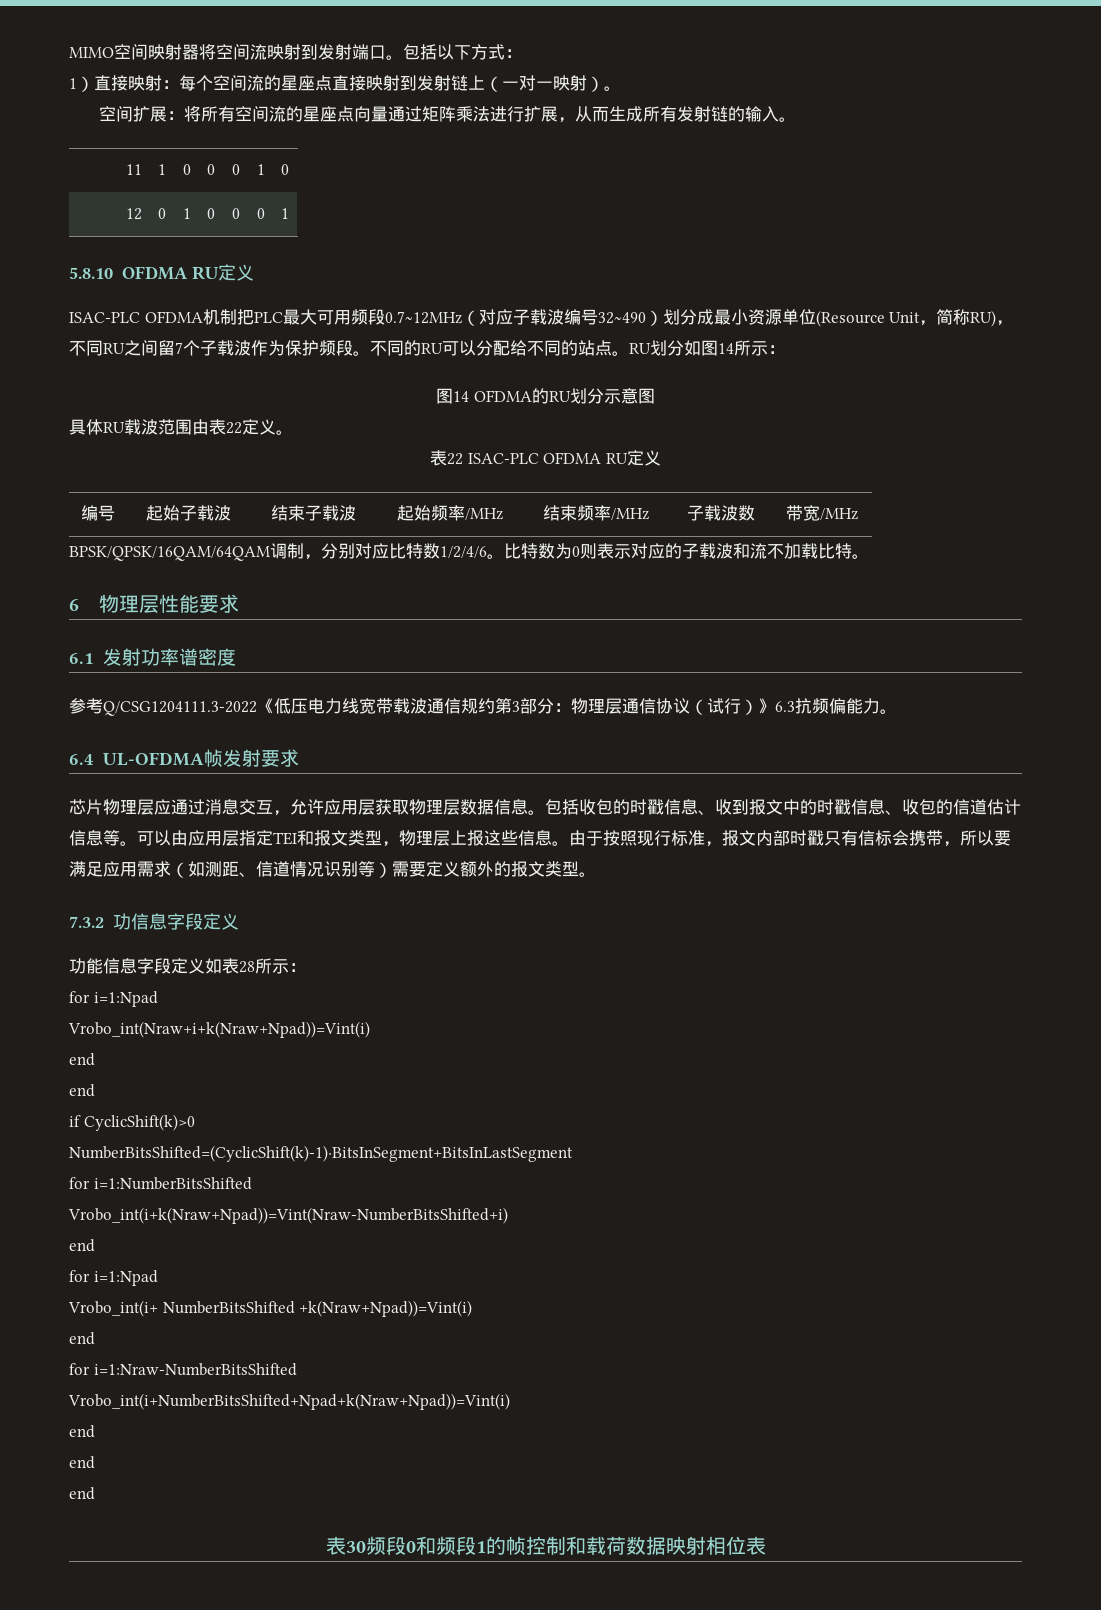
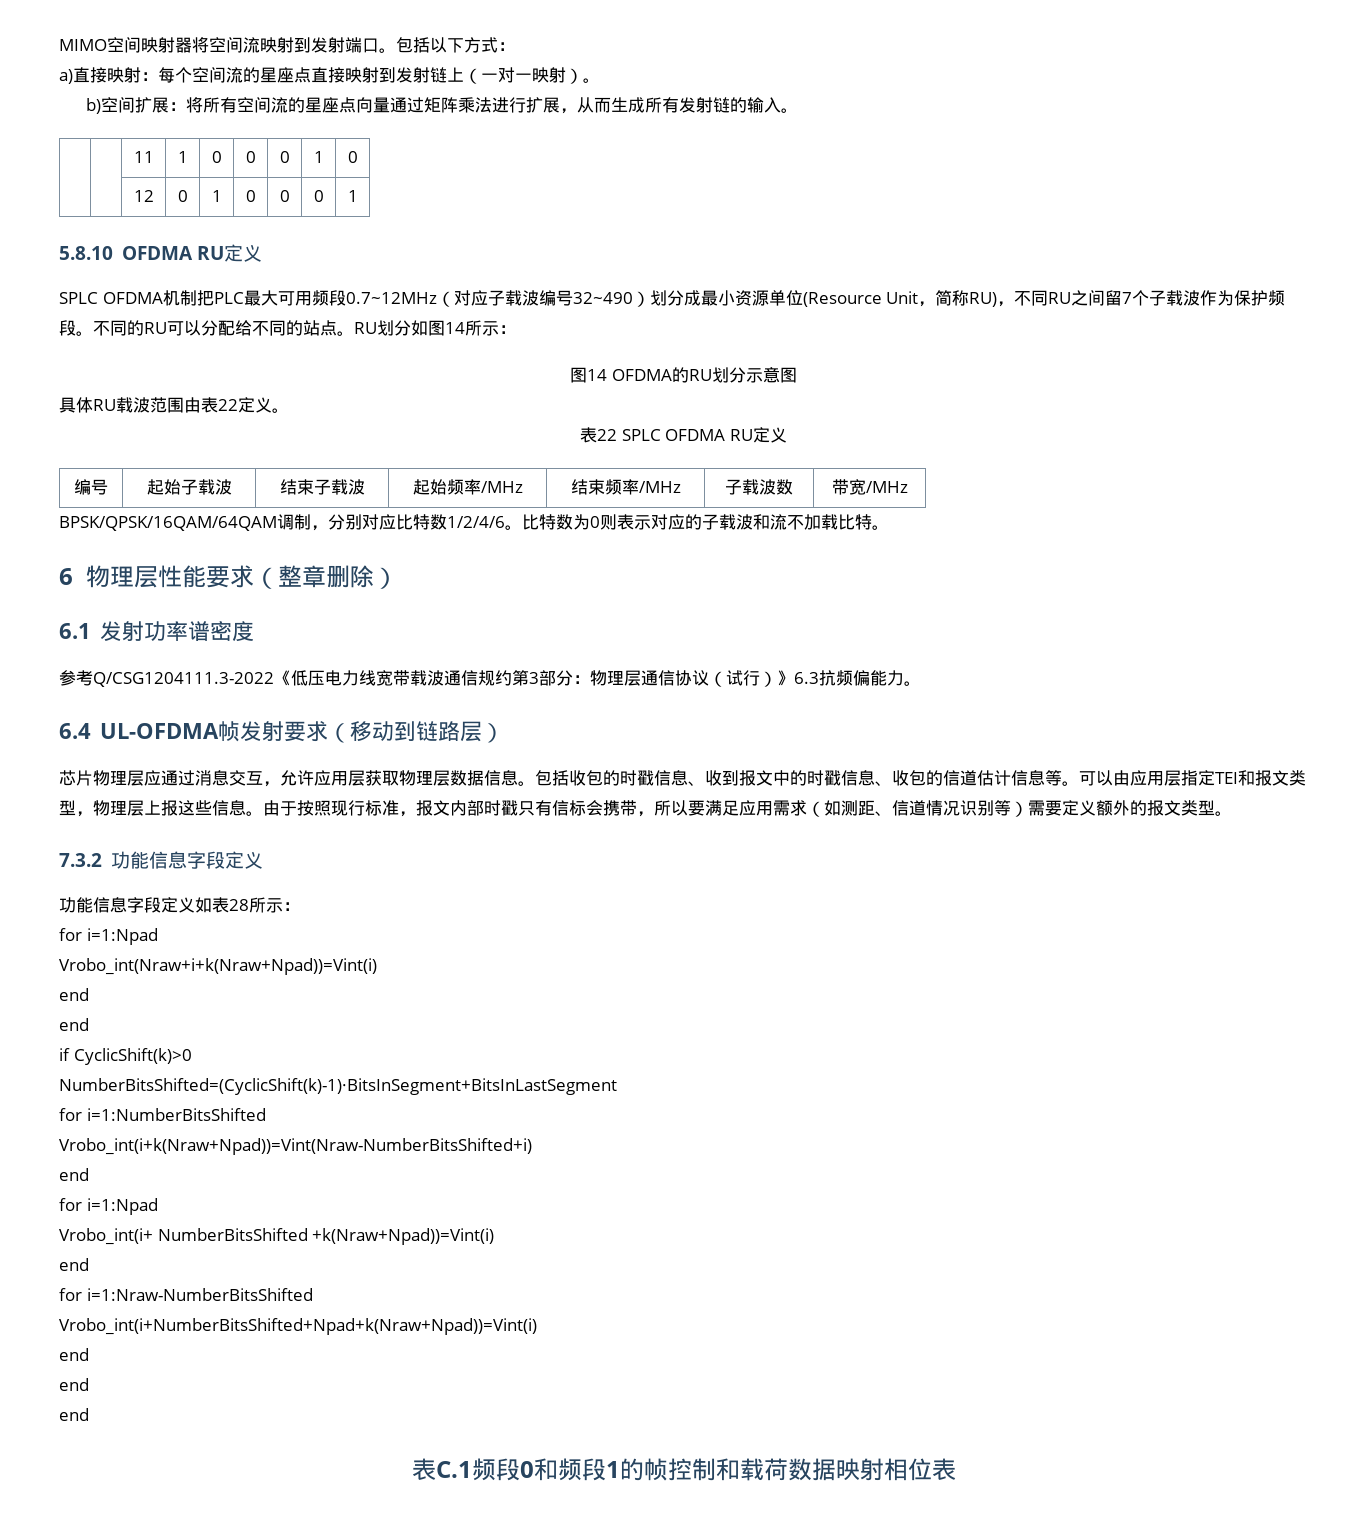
- 1）直接映射：每个空间流的星座点直接映射到发射链上（一对一映射）。
+ a)直接映射：每个空间流的星座点直接映射到发射链上（一对一映射）。
- 空间扩展：将所有空间流的星座点向量通过矩阵乘法进行扩展，从而生成所有发射链的输入。
+ b)空间扩展：将所有空间流的星座点向量通过矩阵乘法进行扩展，从而生成所有发射链的输入。
- ISAC-PLC OFDMA机制把PLC最大可用频段0.7~12MHz（对应子载波编号32~490）划分成最小资源单位(Resource Unit，简称RU)，不同RU之间留7个子载波作为保护频段。
+ SPLC OFDMA机制把PLC最大可用频段0.7~12MHz（对应子载波编号32~490）划分成最小资源单位(Resource Unit，简称RU)，不同RU之间留7个子载波作为保护频段。
- 表22 ISAC-PLC OFDMA RU定义
+ 表22 SPLC OFDMA RU定义
- 6物理层性能要求
+ 6物理层性能要求（整章删除）
- 6.4 UL-OFDMA帧发射要求
+ 6.4 UL-OFDMA帧发射要求（移动到链路层）
- 7.3.2功信息字段定义
+ 7.3.2功能信息字段定义
- 表30频段0和频段1的帧控制和载荷数据映射相位表
+ 表C.1频段0和频段1的帧控制和载荷数据映射相位表

